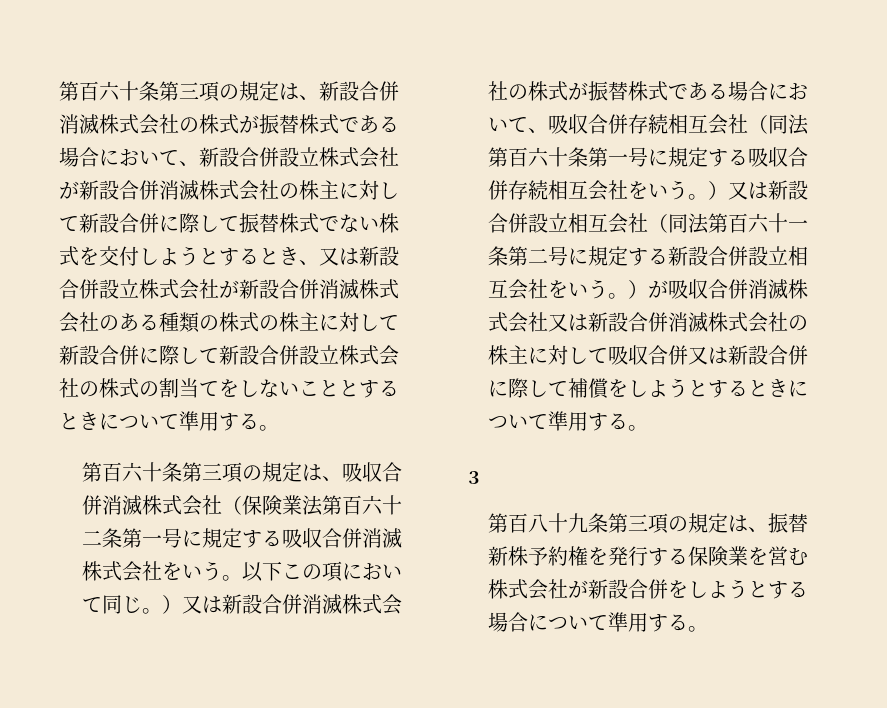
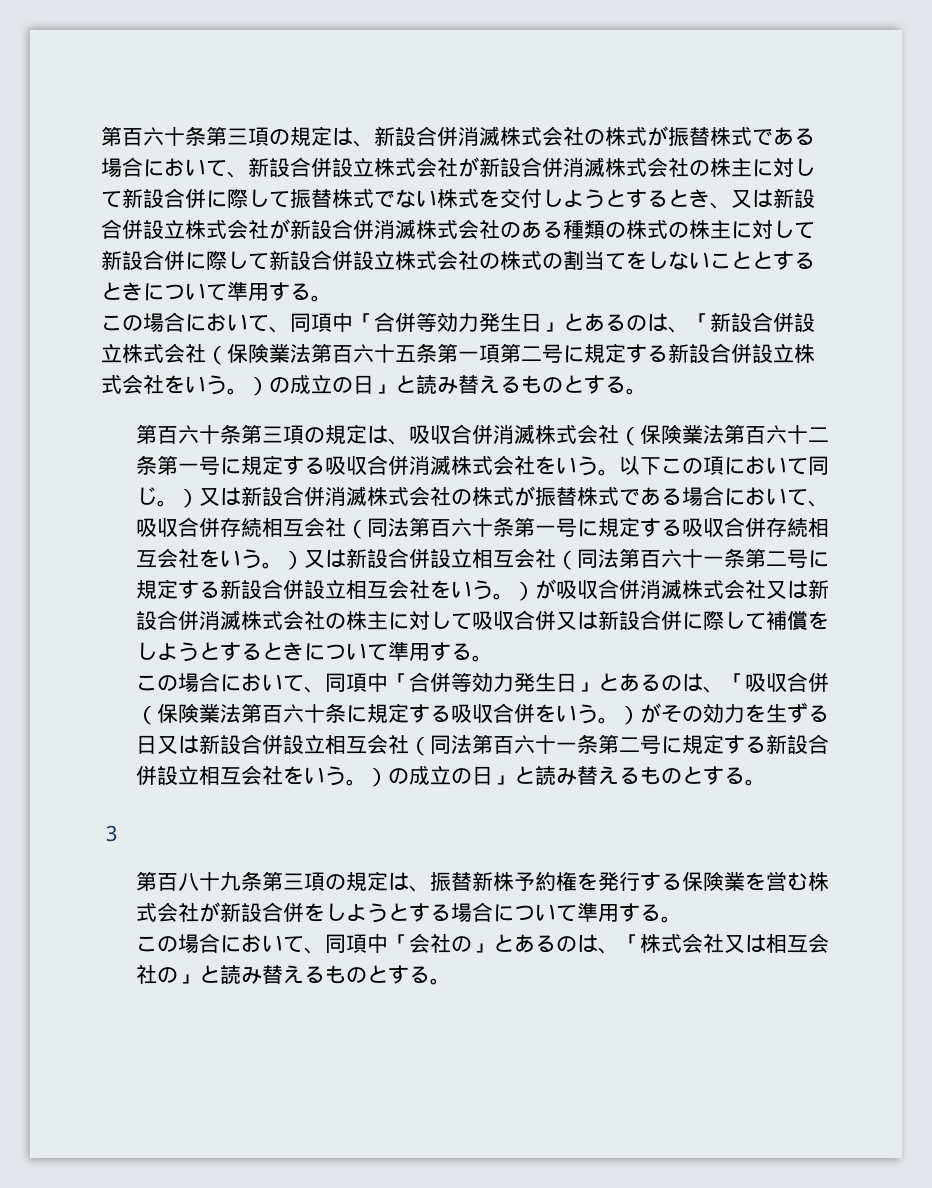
+ この場合において、同項中「合併等効力発生日」とあるのは、「新設合併設立株式会社（保険業法第百六十五条第一項第二号に規定する新設合併設立株式会社をいう。）の成立の日」と読み替えるものとする。
+ この場合において、同項中「合併等効力発生日」とあるのは、「吸収合併（保険業法第百六十条に規定する吸収合併をいう。）がその効力を生ずる日又は新設合併設立相互会社（同法第百六十一条第二号に規定する新設合併設立相互会社をいう。）の成立の日」と読み替えるものとする。
+ この場合において、同項中「会社の」とあるのは、「株式会社又は相互会社の」と読み替えるものとする。

